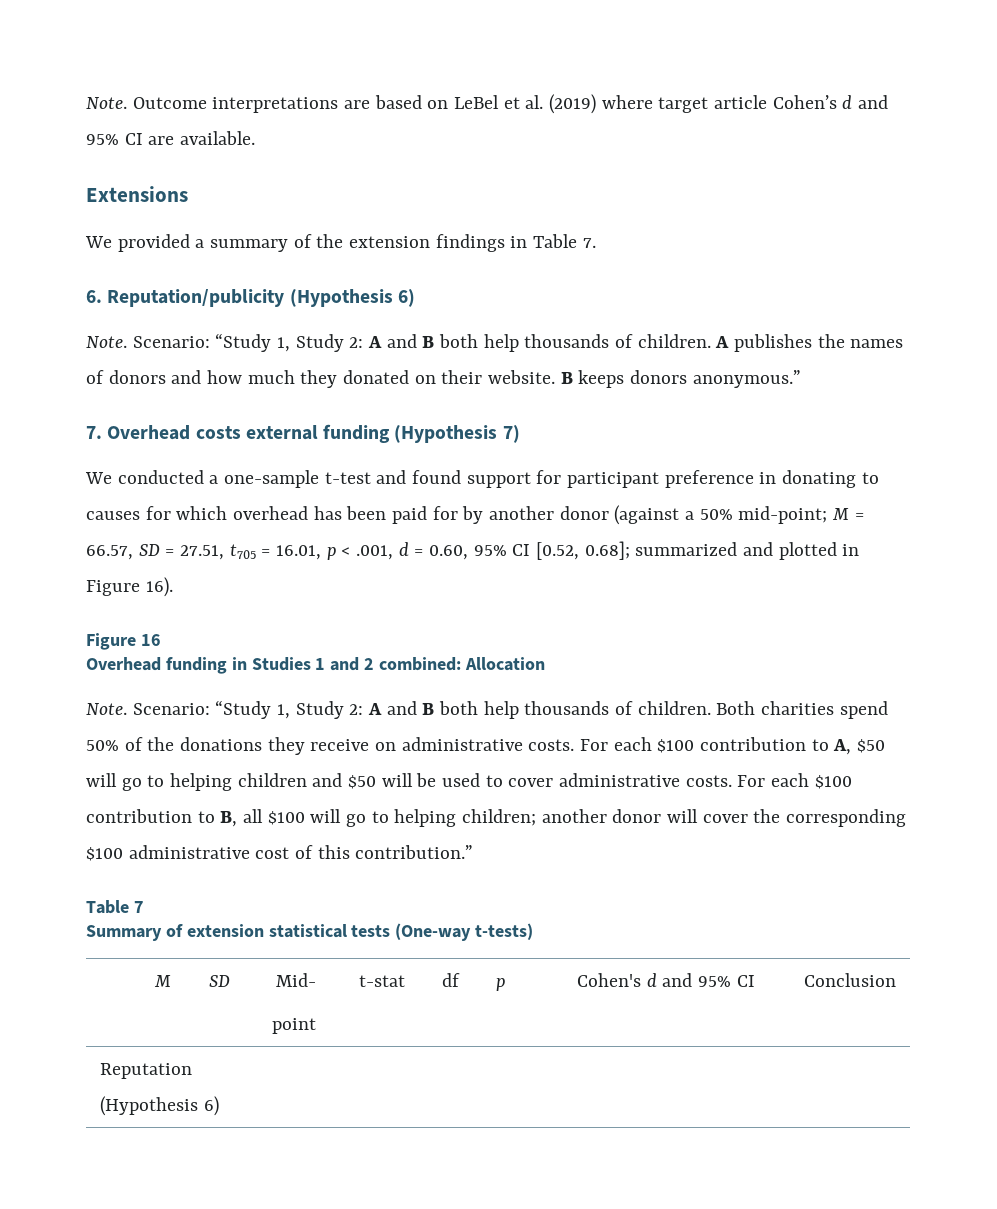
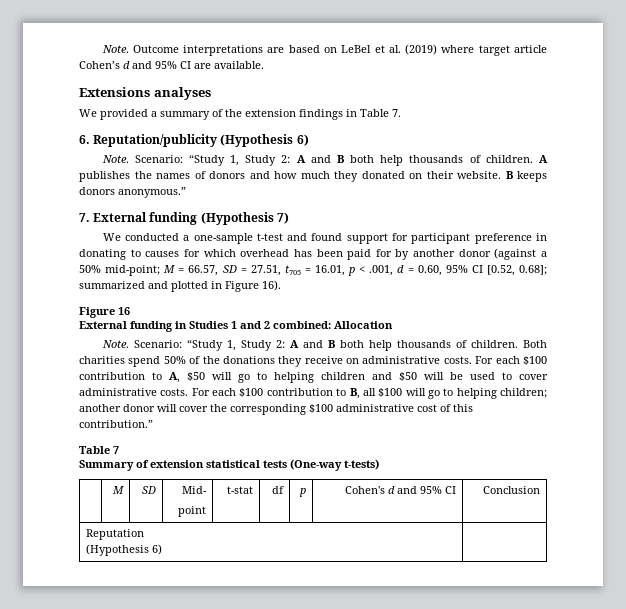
- Extensions
+ Extensions analyses
- 7. Overhead costs external funding (Hypothesis 7)
+ 7. External funding (Hypothesis 7)
- Overhead funding in Studies 1 and 2 combined: Allocation
+ External funding in Studies 1 and 2 combined: Allocation

